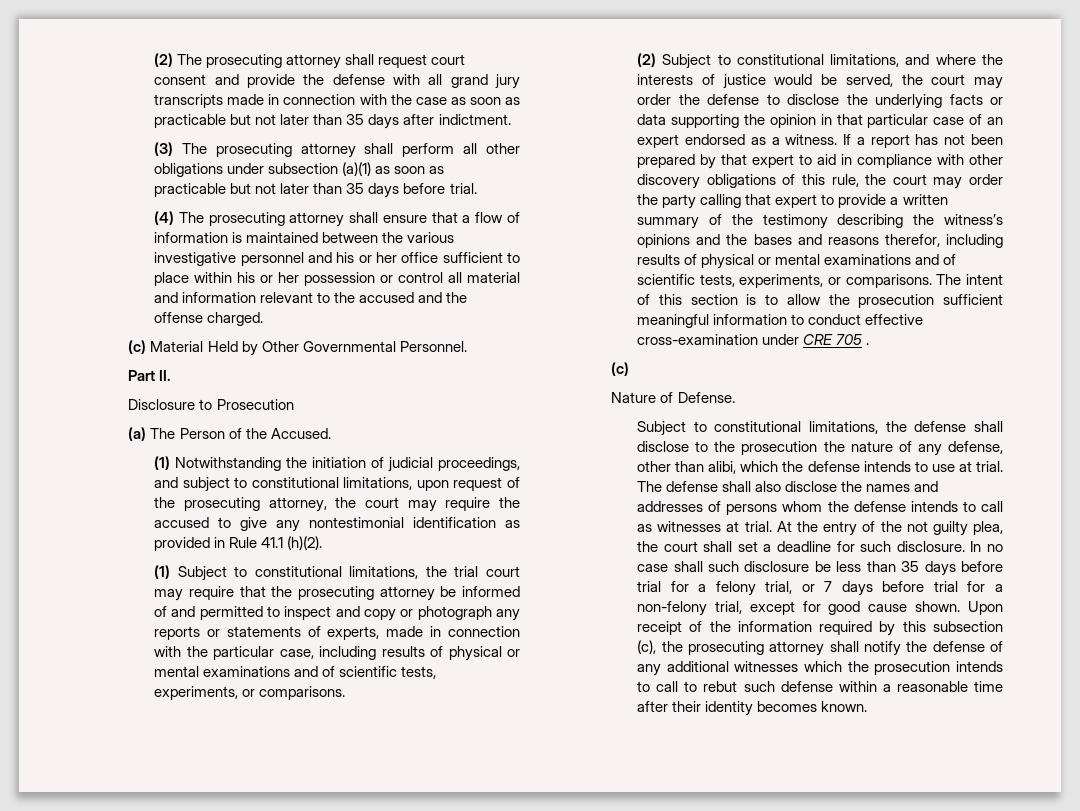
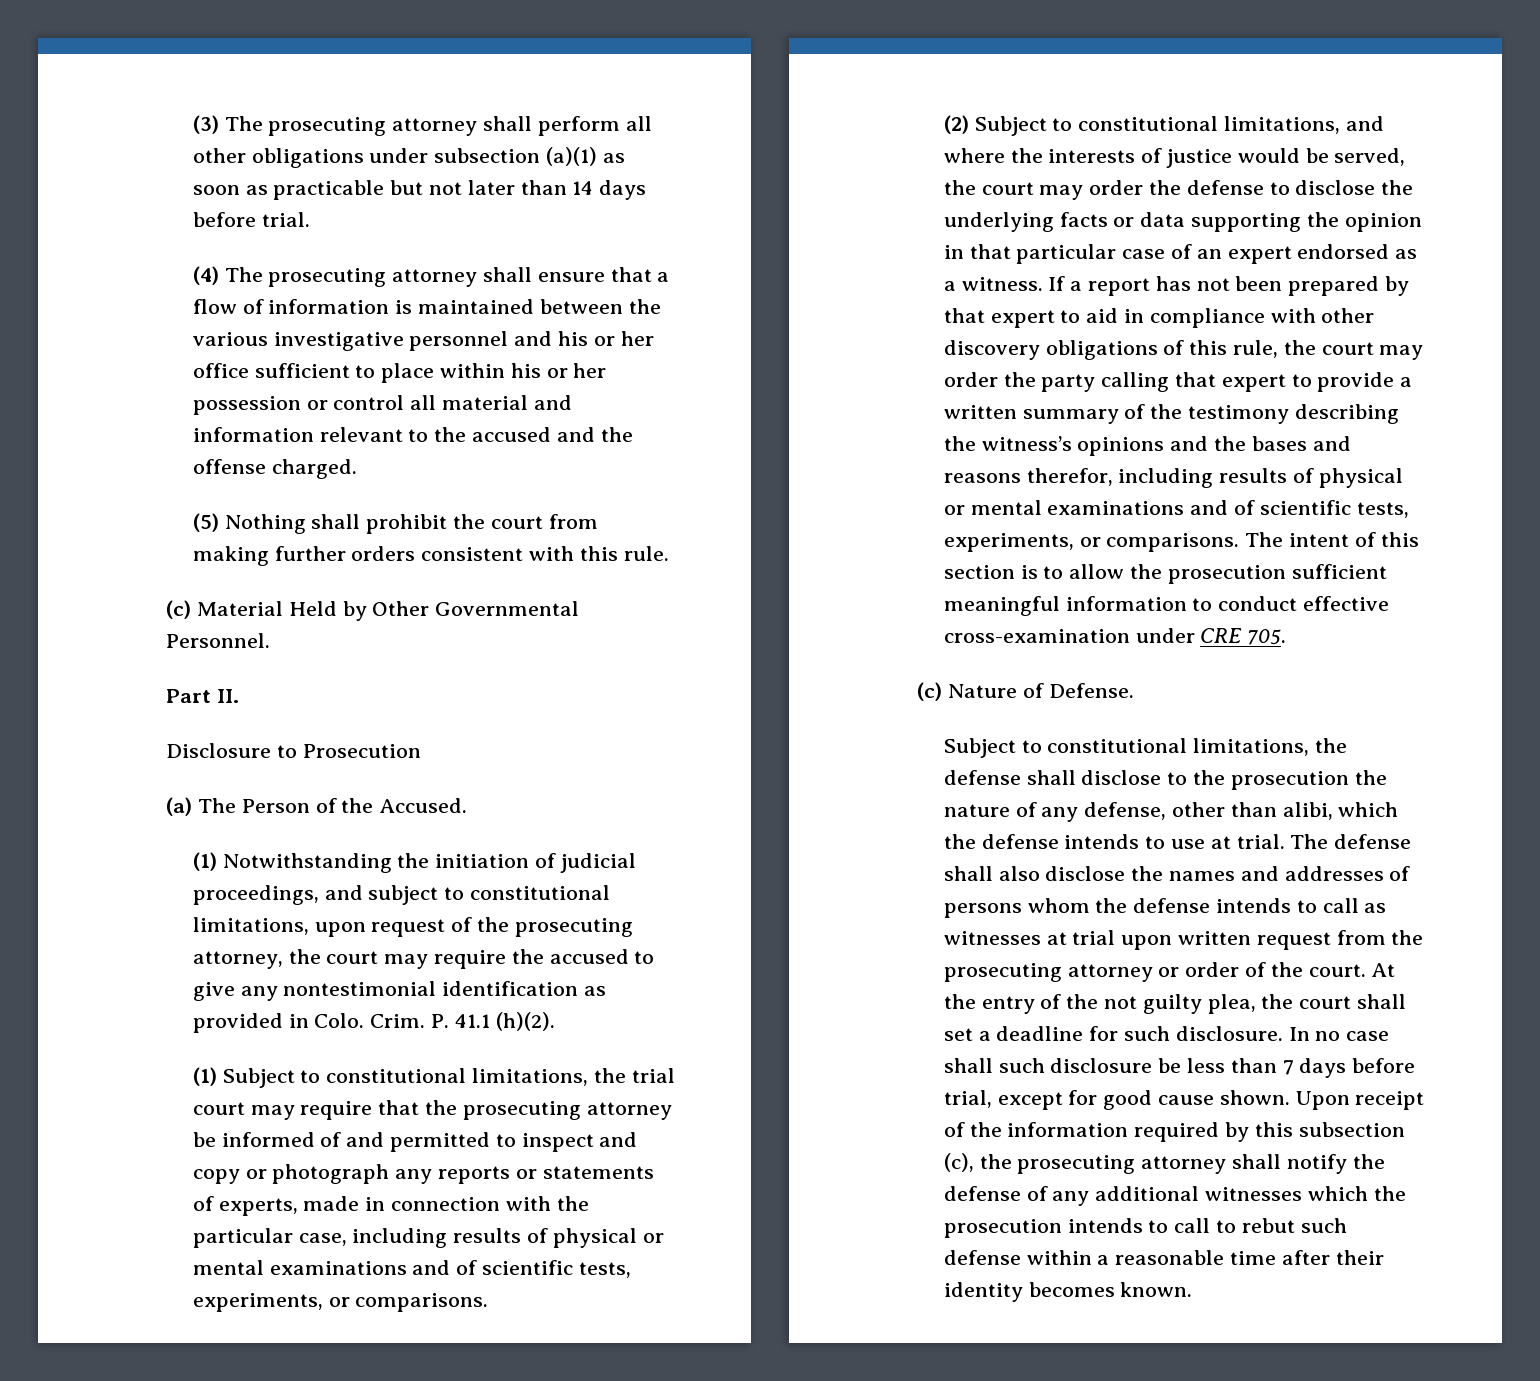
- (2) The prosecuting attorney shall request court consent and provide the defense with all grand jury transcripts made in connection with the case as soon as practicable but not later than 35 days after indictment.
- (3) The prosecuting attorney shall perform all other obligations under subsection (a)(1) as soon as practicable but not later than 35 days before trial.
+ (3) The prosecuting attorney shall perform all other obligations under subsection (a)(1) as soon as practicable but not later than 14 days before trial.
+ (5) Nothing shall prohibit the court from making further orders consistent with this rule.
- (1) Notwithstanding the initiation of judicial proceedings, and subject to constitutional limitations, upon request of the prosecuting attorney, the court may require the accused to give any nontestimonial identification as provided in Rule 41.1 (h)(2).
+ (1) Notwithstanding the initiation of judicial proceedings, and subject to constitutional limitations, upon request of the prosecuting attorney, the court may require the accused to give any nontestimonial identification as provided in Colo. Crim. P. 41.1 (h)(2).
- The intent of this section is to allow the prosecution sufficient meaningful information to conduct effective cross-examination under CRE 705 .
- (c)
- Nature of Defense.
+ The intent of this section is to allow the prosecution sufficient meaningful information to conduct effective cross-examination under CRE 705.
+ (c) Nature of Defense.
- The defense shall also disclose the names and addresses of persons whom the defense intends to call as witnesses at trial.
+ The defense shall also disclose the names and addresses of persons whom the defense intends to call as witnesses at trial upon written request from the prosecuting attorney or order of the court.
- In no case shall such disclosure be less than 35 days before trial for a felony trial, or 7 days before trial for a non-felony trial, except for good cause shown.
+ In no case shall such disclosure be less than 7 days before trial, except for good cause shown.

